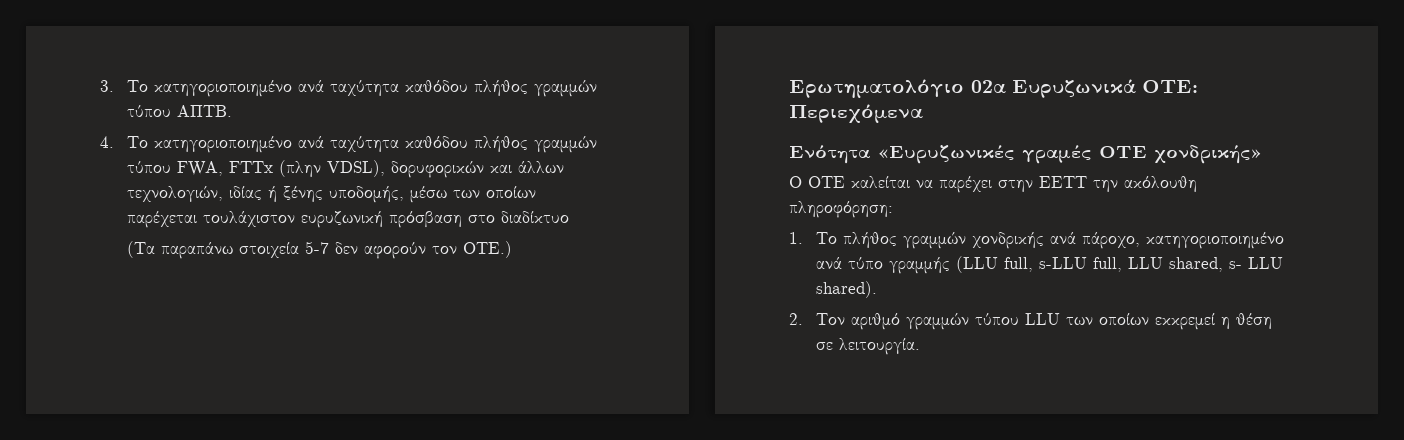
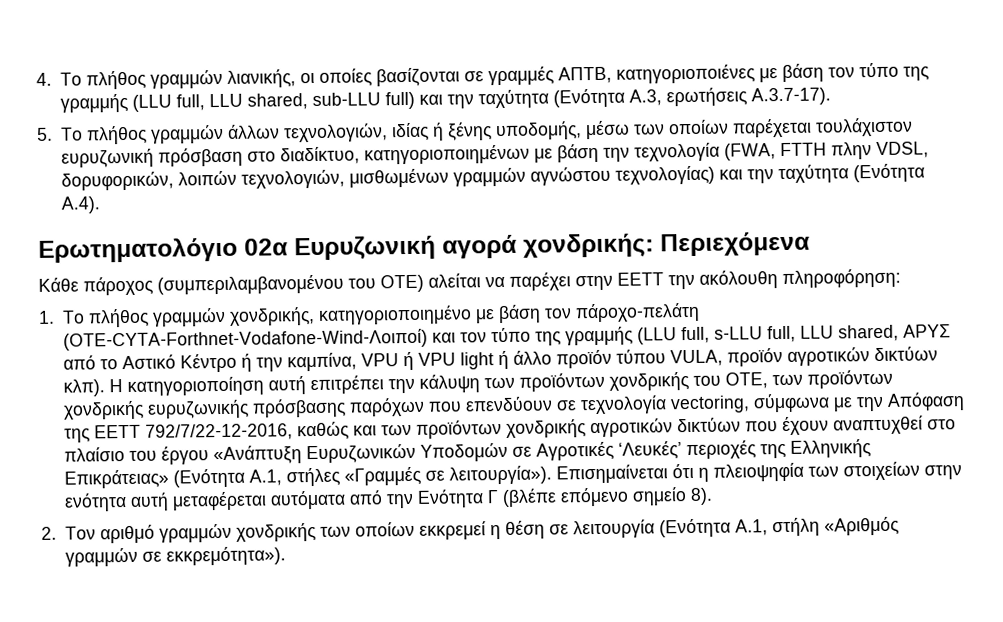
- 3. Το κατηγοριοποιημένο ανά ταχύτητα καθόδου πλήθος γραμμών τύπου ΑΠΤΒ.
- 4. Το κατηγοριοποιημένο ανά ταχύτητα καθόδου πλήθος γραμμών τύπου FWA, FTTx (πλην VDSL), δορυφορικών και άλλων τεχνολογιών, ιδίας ή ξένης υποδομής, μέσω των οποίων παρέχεται τουλάχιστον ευρυζωνική πρόσβαση στο διαδίκτυο
- (Τα παραπάνω στοιχεία 5-7 δεν αφορούν τον ΟΤΕ.)
- Ερωτηματολόγιο 02α Ευρυζωνικά ΟΤΕ: Περιεχόμενα
- Ενότητα «Ευρυζωνικές γραμές ΟΤΕ χονδρικής»
- Ο ΟΤΕ καλείται να παρέχει στην ΕΕΤΤ την ακόλουθη πληροφόρηση:
+ 4. Το πλήθος γραμμών λιανικής, οι οποίες βασίζονται σε γραμμές ΑΠΤΒ, κατηγοριοποιένες με βάση τον τύπο της γραμμής (LLU full, LLU shared, sub-LLU full) και την ταχύτητα (Ενότητα Α.3, ερωτήσεις Α.3.7-17).
+ 5. Το πλήθος γραμμών άλλων τεχνολογιών, ιδίας ή ξένης υποδομής, μέσω των οποίων παρέχεται τουλάχιστον ευρυζωνική πρόσβαση στο διαδίκτυο, κατηγοριοποιημένων με βάση την τεχνολογία (FWA, FTTH πλην VDSL, δορυφορικών, λοιπών τεχνολογιών, μισθωμένων γραμμών αγνώστου τεχνολογίας) και την ταχύτητα (Ενότητα Α.4).
+ Ερωτηματολόγιο 02α Ευρυζωνική αγορά χονδρικής: Περιεχόμενα
+ Κάθε πάροχος (συμπεριλαμβανομένου του ΟΤΕ) αλείται να παρέχει στην ΕΕΤΤ την ακόλουθη πληροφόρηση:
- 1. Το πλήθος γραμμών χονδρικής ανά πάροχο, κατηγοριοποιημένο ανά τύπο γραμμής (LLU full, s-LLU full, LLU shared, s- LLU shared).
+ 1. Το πλήθος γραμμών χονδρικής, κατηγοριοποιημένο με βάση τον πάροχο-πελάτη (ΟΤΕ-CYTA-Forthnet-Vodafone-Wind-Λοιποί) και τον τύπο της γραμμής (LLU full, s-LLU full, LLU shared, ΑΡΥΣ από το Αστικό Κέντρο ή την καμπίνα, VPU ή VPU light ή άλλο προϊόν τύπου VULA, προϊόν αγροτικών δικτύων κλπ). Η κατηγοριοποίηση αυτή επιτρέπει την κάλυψη των προϊόντων χονδρικής του ΟΤΕ, των προϊόντων χονδρικής ευρυζωνικής πρόσβασης παρόχων που επενδύουν σε τεχνολογία vectoring, σύμφωνα με την Απόφαση της ΕΕΤΤ 792/7/22-12-2016, καθώς και των προϊόντων χονδρικής αγροτικών δικτύων που έχουν αναπτυχθεί στο πλαίσιο του έργου «Ανάπτυξη Ευρυζωνικών Υποδομών σε Αγροτικές ‘Λευκές’ περιοχές της Ελληνικής Επικράτειας» (Ενότητα Α.1, στήλες «Γραμμές σε λειτουργία»). Επισημαίνεται ότι η πλειοψηφία των στοιχείων στην ενότητα αυτή μεταφέρεται αυτόματα από την Ενότητα Γ (βλέπε επόμενο σημείο 8).
- 2. Τον αριθμό γραμμών τύπου LLU των οποίων εκκρεμεί η θέση σε λειτουργία.
+ 2. Τον αριθμό γραμμών χονδρικής των οποίων εκκρεμεί η θέση σε λειτουργία (Ενότητα Α.1, στήλη «Αριθμός γραμμών σε εκκρεμότητα»).

